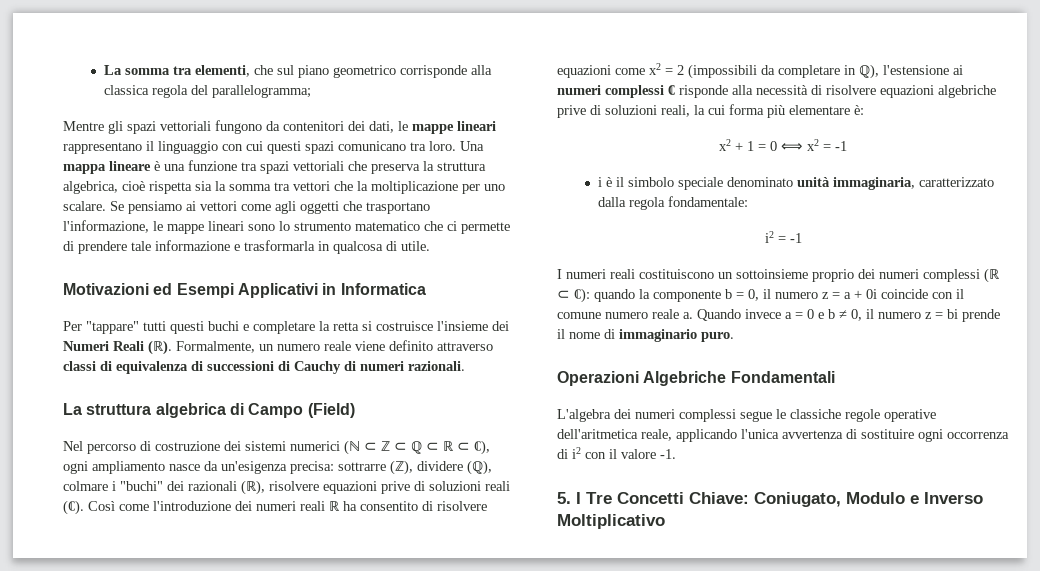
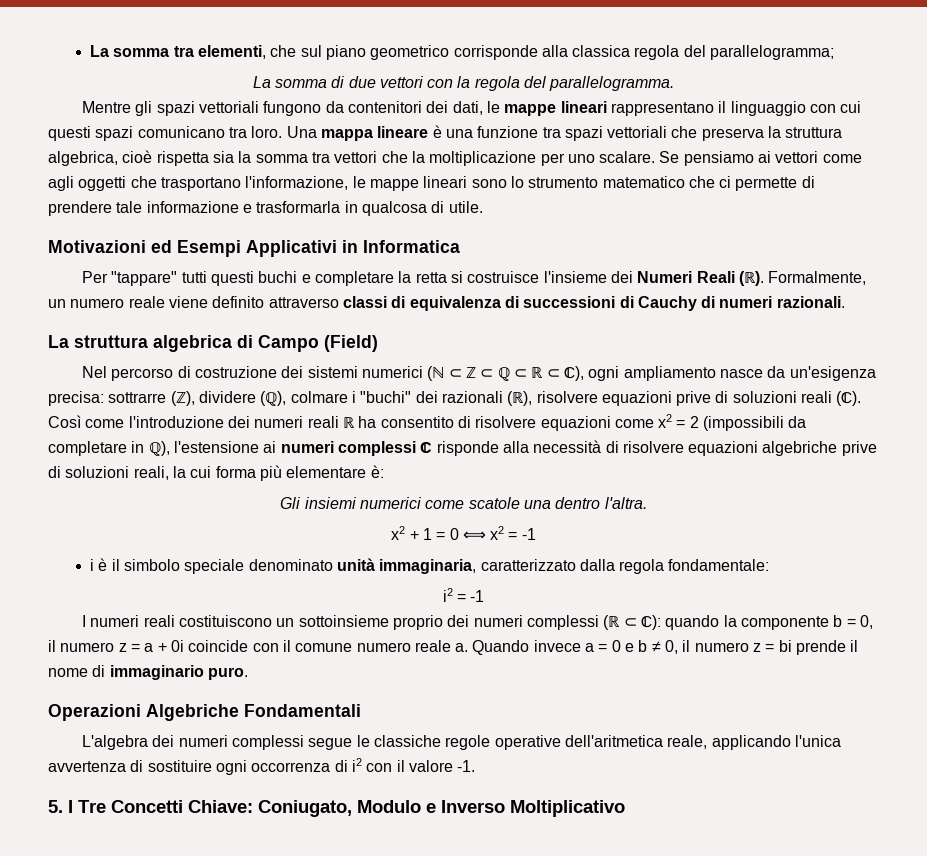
+ La somma di due vettori con la regola del parallelogramma.
+ Gli insiemi numerici come scatole una dentro l'altra.

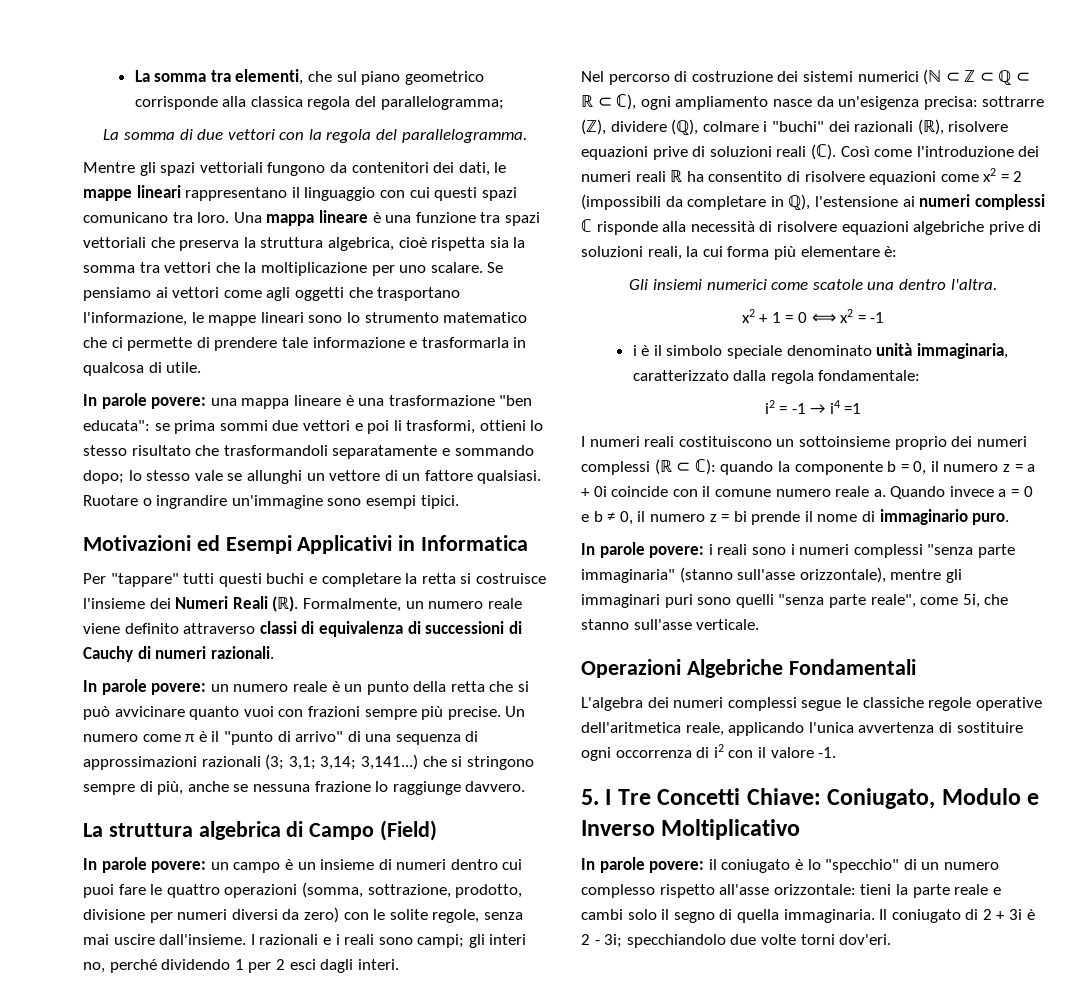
+ In parole povere: una mappa lineare è una trasformazione "ben educata": se prima sommi due vettori e poi li trasformi, ottieni lo stesso risultato che trasformandoli separatamente e sommando dopo; lo stesso vale se allunghi un vettore di un fattore qualsiasi. Ruotare o ingrandire un'immagine sono esempi tipici.
+ In parole povere: un numero reale è un punto della retta che si può avvicinare quanto vuoi con frazioni sempre più precise. Un numero come π è il "punto di arrivo" di una sequenza di approssimazioni razionali (3; 3,1; 3,14; 3,141...) che si stringono sempre di più, anche se nessuna frazione lo raggiunge davvero.
+ In parole povere: un campo è un insieme di numeri dentro cui puoi fare le quattro operazioni (somma, sottrazione, prodotto, divisione per numeri diversi da zero) con le solite regole, senza mai uscire dall'insieme. I razionali e i reali sono campi; gli interi no, perché dividendo 1 per 2 esci dagli interi.
- i2 = -1
+ i2 = -1 → i4 =1
+ In parole povere: i reali sono i numeri complessi "senza parte immaginaria" (stanno sull'asse orizzontale), mentre gli immaginari puri sono quelli "senza parte reale", come 5i, che stanno sull'asse verticale.
+ In parole povere: il coniugato è lo "specchio" di un numero complesso rispetto all'asse orizzontale: tieni la parte reale e cambi solo il segno di quella immaginaria. Il coniugato di 2 + 3i è 2 - 3i; specchiandolo due volte torni dov'eri.

